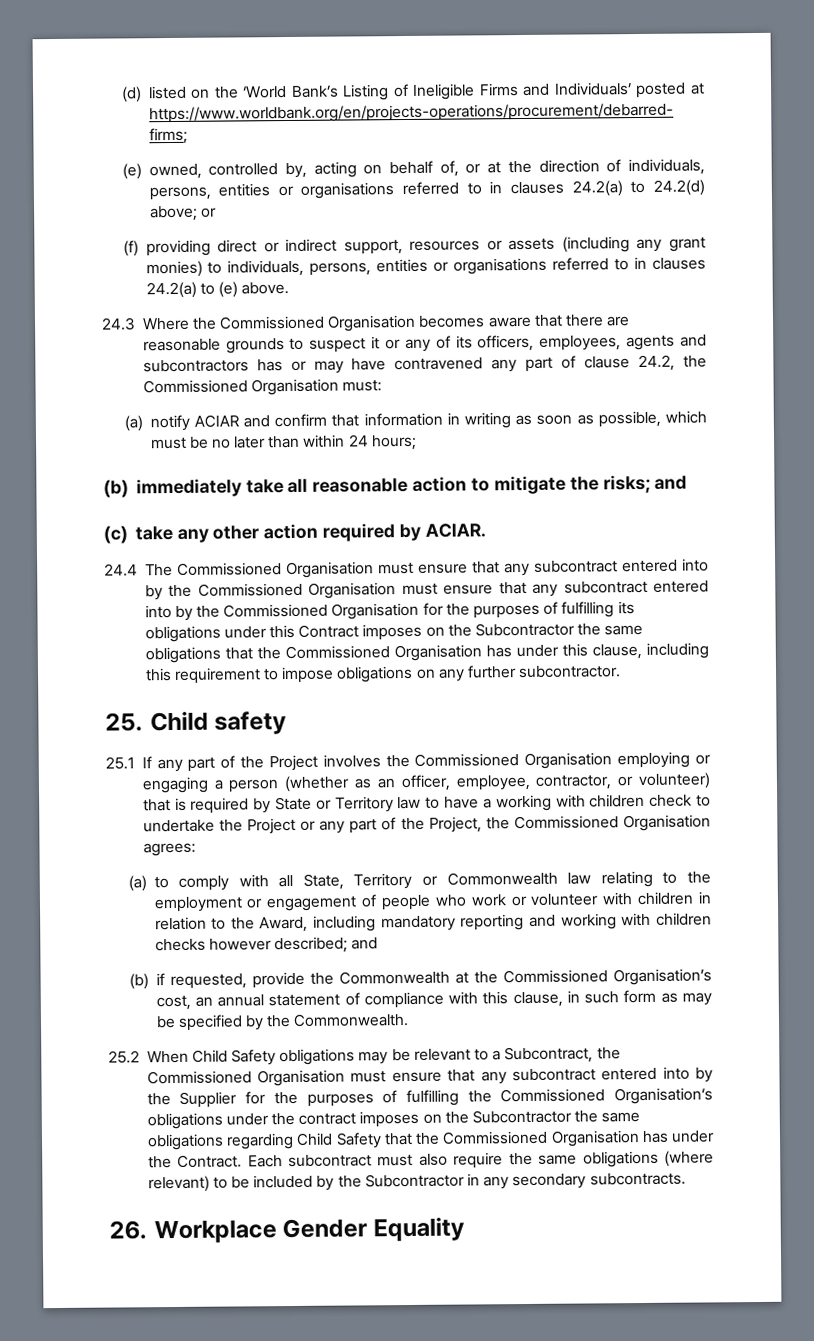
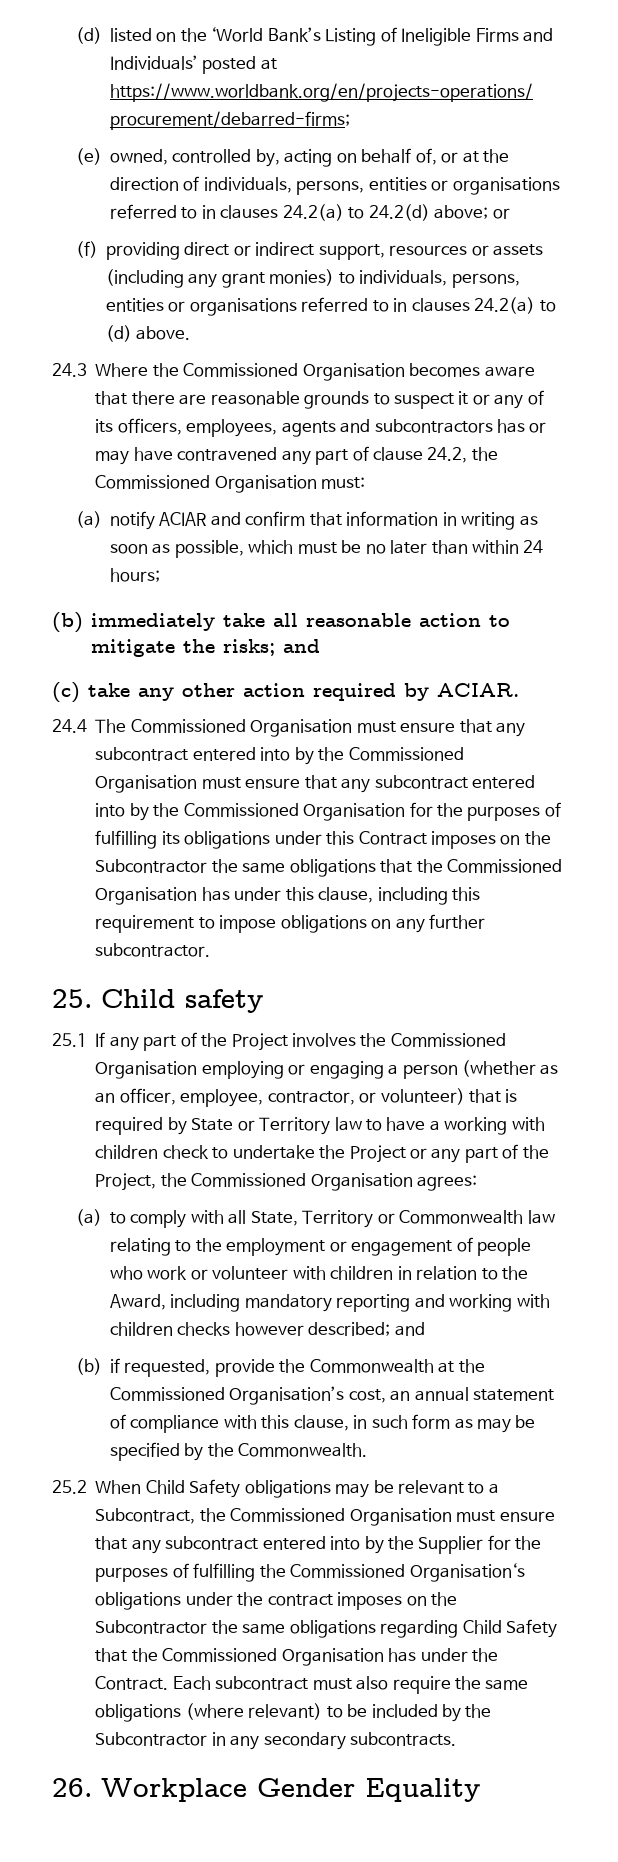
- (f) providing direct or indirect support, resources or assets (including any grant monies) to individuals, persons, entities or organisations referred to in clauses 24.2(a) to (e) above.
+ (f) providing direct or indirect support, resources or assets (including any grant monies) to individuals, persons, entities or organisations referred to in clauses 24.2(a) to (d) above.

